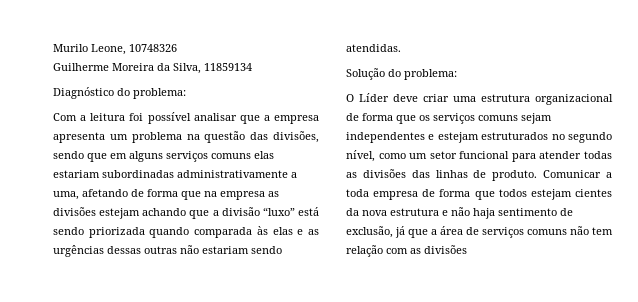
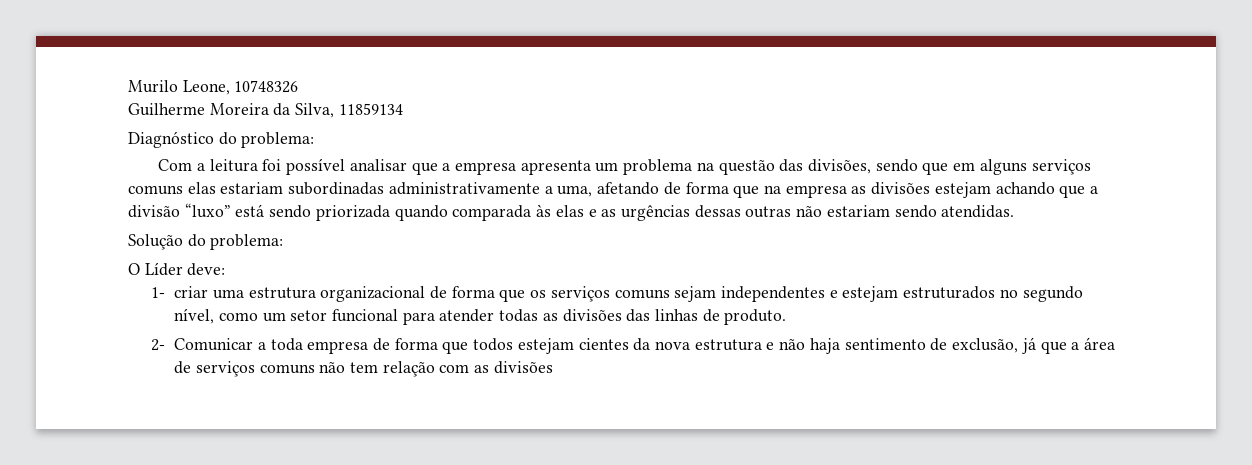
- O Líder deve criar uma estrutura organizacional de forma que os serviços comuns sejam independentes e estejam estruturados no segundo nível, como um setor funcional para atender todas as divisões das linhas de produto. Comunicar a toda empresa de forma que todos estejam cientes da nova estrutura e não haja sentimento de exclusão, já que a área de serviços comuns não tem relação com as divisões
+ O Líder deve:
+ 1- criar uma estrutura organizacional de forma que os serviços comuns sejam independentes e estejam estruturados no segundo nível, como um setor funcional para atender todas as divisões das linhas de produto.
+ 2- Comunicar a toda empresa de forma que todos estejam cientes da nova estrutura e não haja sentimento de exclusão, já que a área de serviços comuns não tem relação com as divisões

